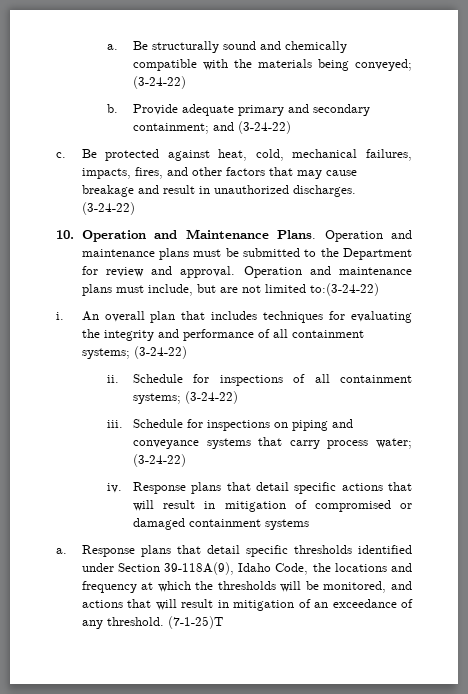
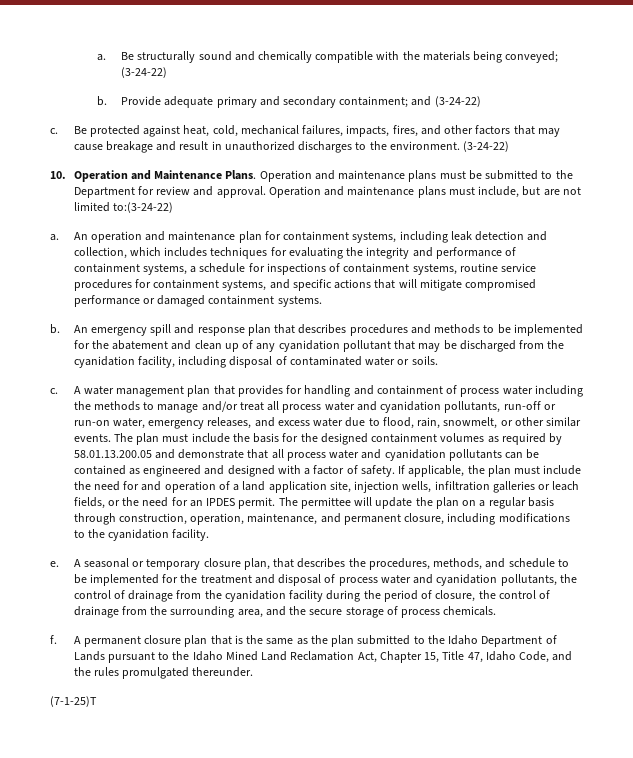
- Be protected against heat, cold, mechanical failures, impacts, fires, and other factors that may cause breakage and result in unauthorized discharges.
+ Be protected against heat, cold, mechanical failures, impacts, fires, and other factors that may cause breakage and result in unauthorized discharges to the environment.
- i. An overall plan that includes techniques for evaluating the integrity and performance of all containment systems; (3-24-22)
- ii. Schedule for inspections of all containment systems; (3-24-22)
- iii. Schedule for inspections on piping and conveyance systems that carry process water; (3-24-22)
- iv. Response plans that detail specific actions that will result in mitigation of compromised or damaged containment systems
- a. Response plans that detail specific thresholds identified under Section 39-118A(9), Idaho Code, the locations and frequency at which the thresholds will be monitored, and actions that will result in mitigation of an exceedance of any threshold. (7-1-25)T
+ a. An operation and maintenance plan for containment systems, including leak detection and collection, which includes techniques for evaluating the integrity and performance of containment systems, a schedule for inspections of containment systems, routine service procedures for containment systems, and specific actions that will mitigate compromised performance or damaged containment systems.
+ b. An emergency spill and response plan that describes procedures and methods to be implemented for the abatement and clean up of any cyanidation pollutant that may be discharged from the cyanidation facility, including disposal of contaminated water or soils.
+ c. A water management plan that provides for handling and containment of process water including the methods to manage and/or treat all process water and cyanidation pollutants, run-off or run-on water, emergency releases, and excess water due to flood, rain, snowmelt, or other similar events. The plan must include the basis for the designed containment volumes as required by 58.01.13.200.05 and demonstrate that all process water and cyanidation pollutants can be contained as engineered and designed with a factor of safety. If applicable, the plan must include the need for and operation of a land application site, injection wells, infiltration galleries or leach fields, or the need for an IPDES permit. The permittee will update the plan on a regular basis through construction, operation, maintenance, and permanent closure, including modifications to the cyanidation facility.
+ e. A seasonal or temporary closure plan, that describes the procedures, methods, and schedule to be implemented for the treatment and disposal of process water and cyanidation pollutants, the control of drainage from the cyanidation facility during the period of closure, the control of drainage from the surrounding area, and the secure storage of process chemicals.
+ f. A permanent closure plan that is the same as the plan submitted to the Idaho Department of Lands pursuant to the Idaho Mined Land Reclamation Act, Chapter 15, Title 47, Idaho Code, and the rules promulgated thereunder.
+ (7-1-25)T

